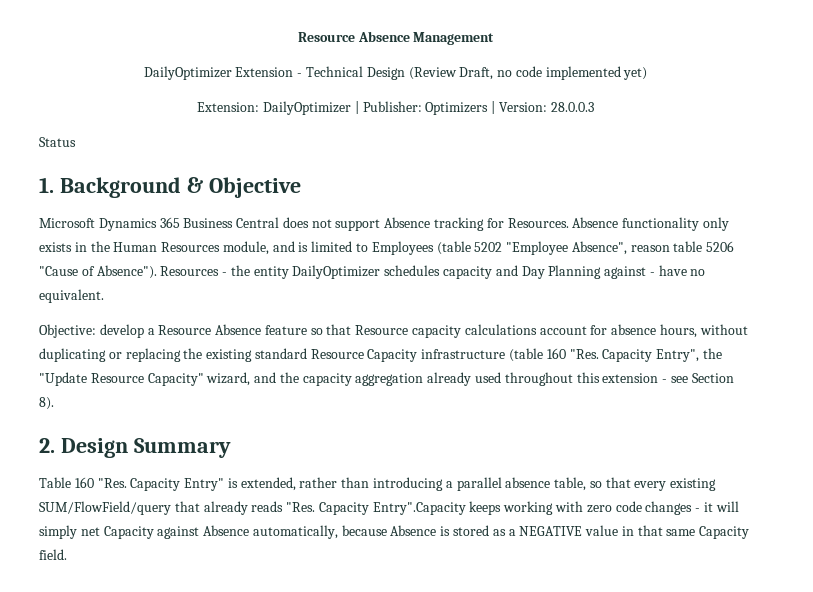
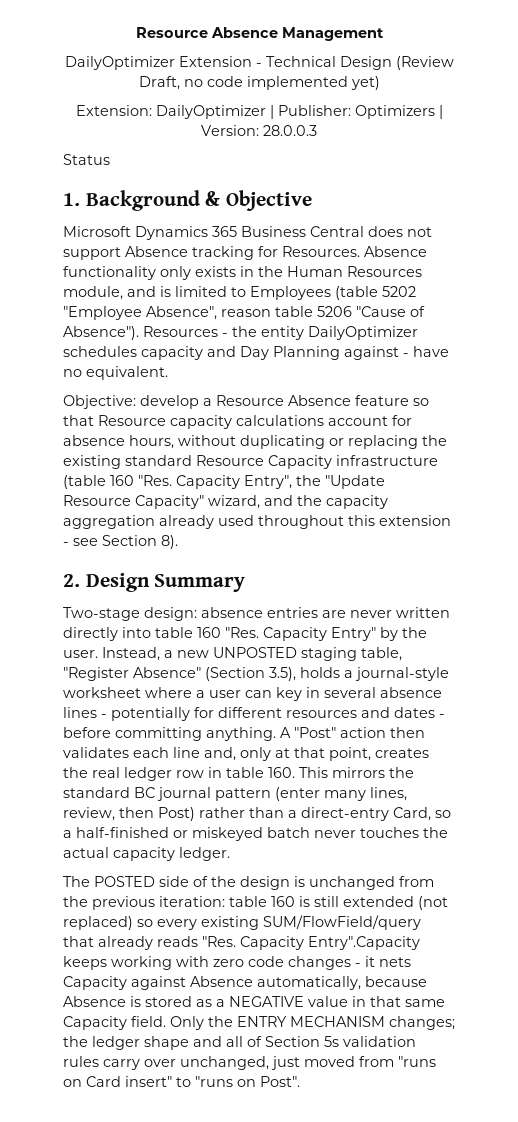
- Table 160 "Res. Capacity Entry" is extended, rather than introducing a parallel absence table, so that every existing SUM/FlowField/query that already reads "Res. Capacity Entry".Capacity keeps working with zero code changes - it will simply net Capacity against Absence automatically, because Absence is stored as a NEGATIVE value in that same Capacity field.
+ Two-stage design: absence entries are never written directly into table 160 "Res. Capacity Entry" by the user. Instead, a new UNPOSTED staging table, "Register Absence" (Section 3.5), holds a journal-style worksheet where a user can key in several absence lines - potentially for different resources and dates - before committing anything. A "Post" action then validates each line and, only at that point, creates the real ledger row in table 160. This mirrors the standard BC journal pattern (enter many lines, review, then Post) rather than a direct-entry Card, so a half-finished or miskeyed batch never touches the actual capacity ledger.
+ The POSTED side of the design is unchanged from the previous iteration: table 160 is still extended (not replaced) so every existing SUM/FlowField/query that already reads "Res. Capacity Entry".Capacity keeps working with zero code changes - it nets Capacity against Absence automatically, because Absence is stored as a NEGATIVE value in that same Capacity field.
+ Only the ENTRY MECHANISM changes; the ledger shape and all of Section 5s validation rules carry over unchanged, just moved from "runs on Card insert" to "runs on Post".

